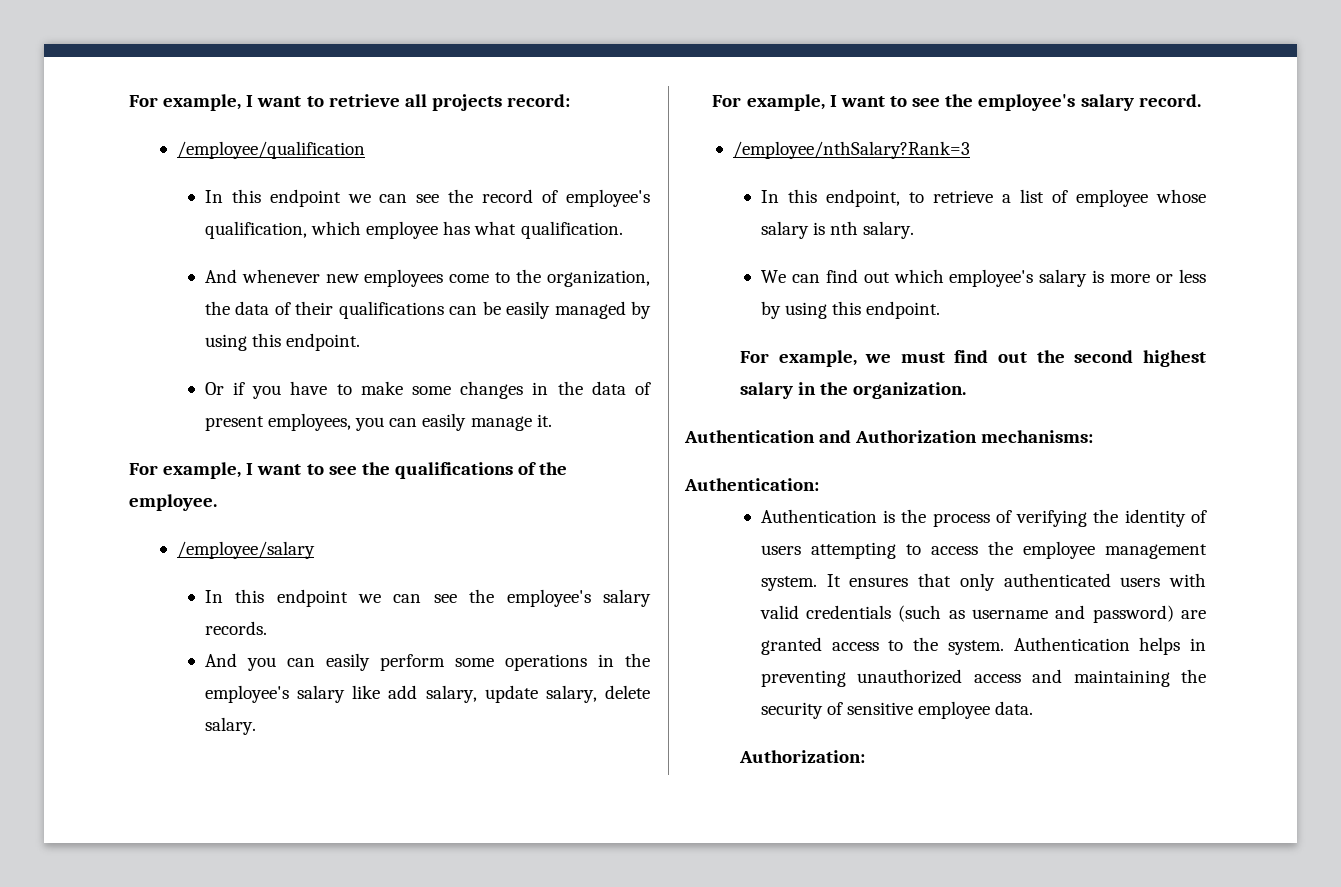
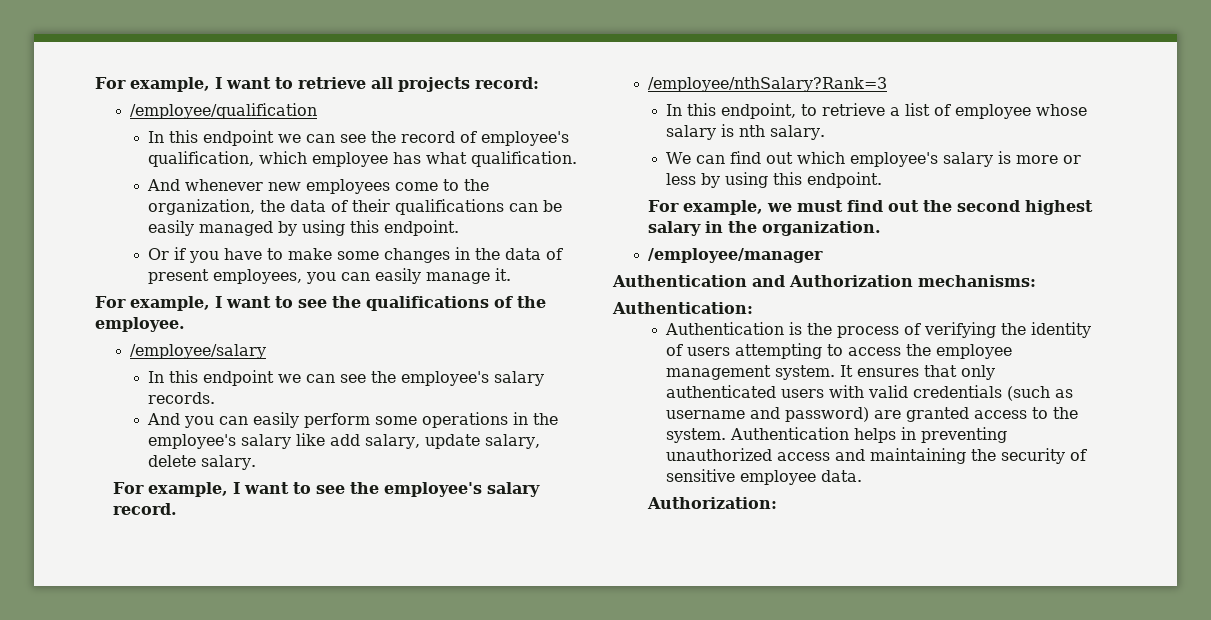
+ /employee/manager

